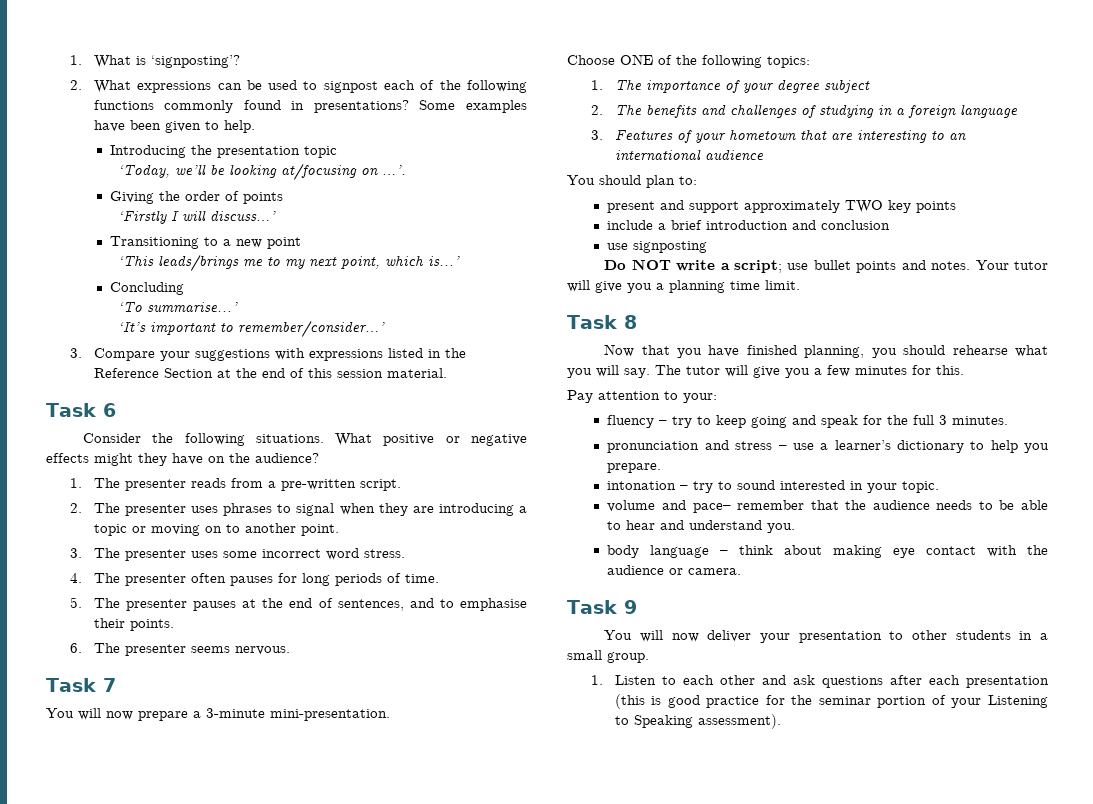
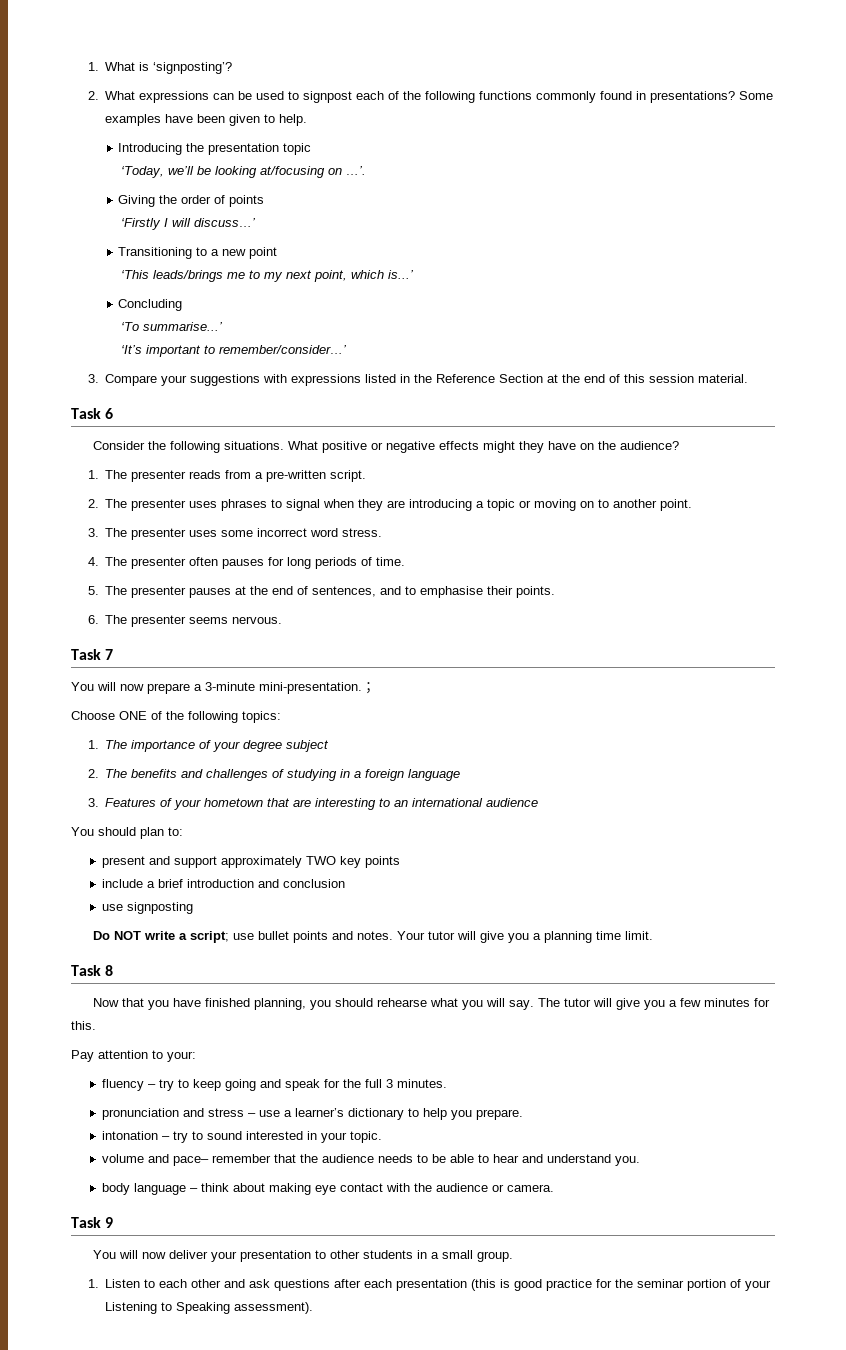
+ ；

